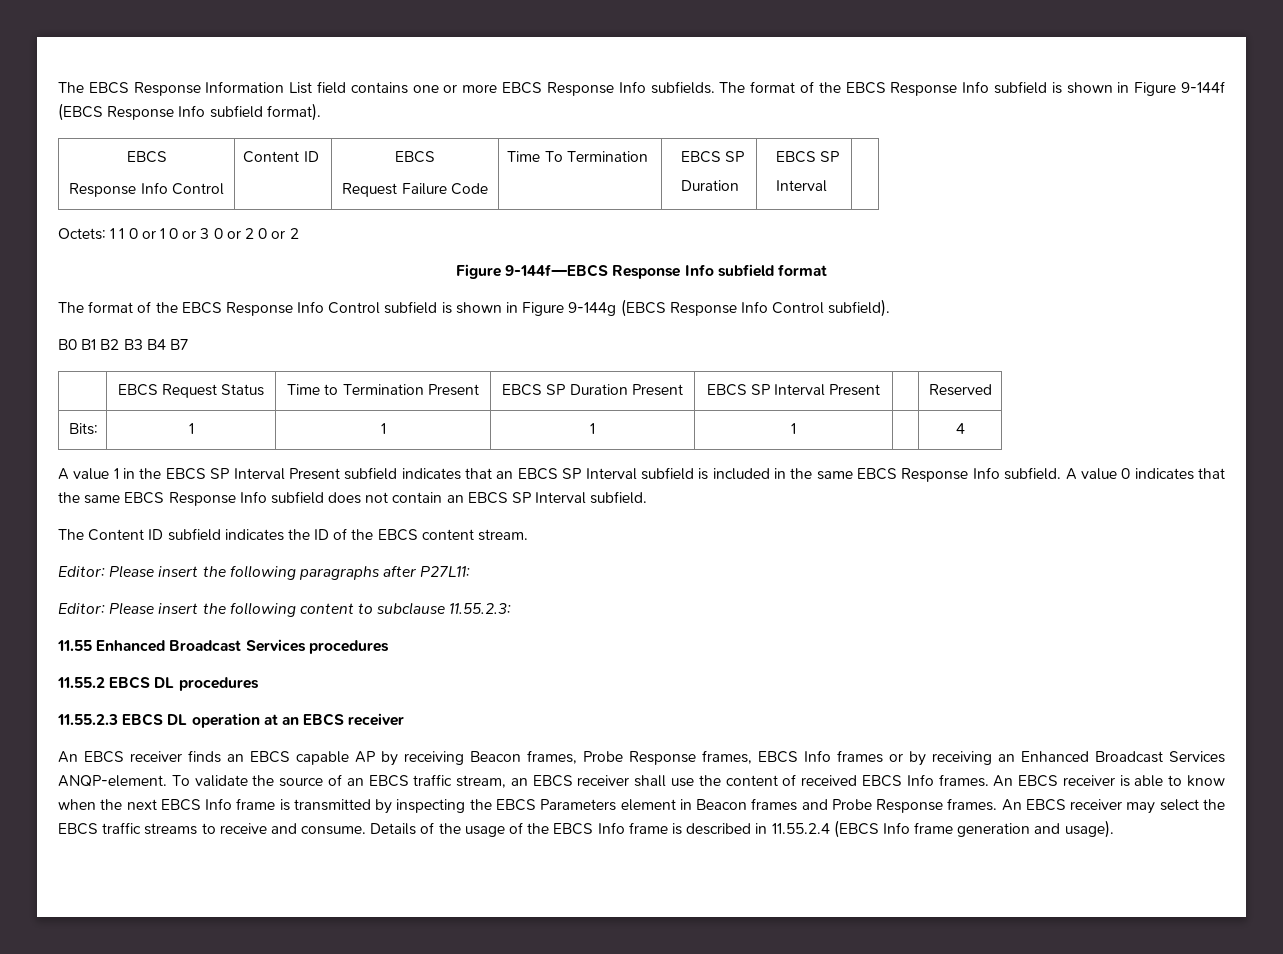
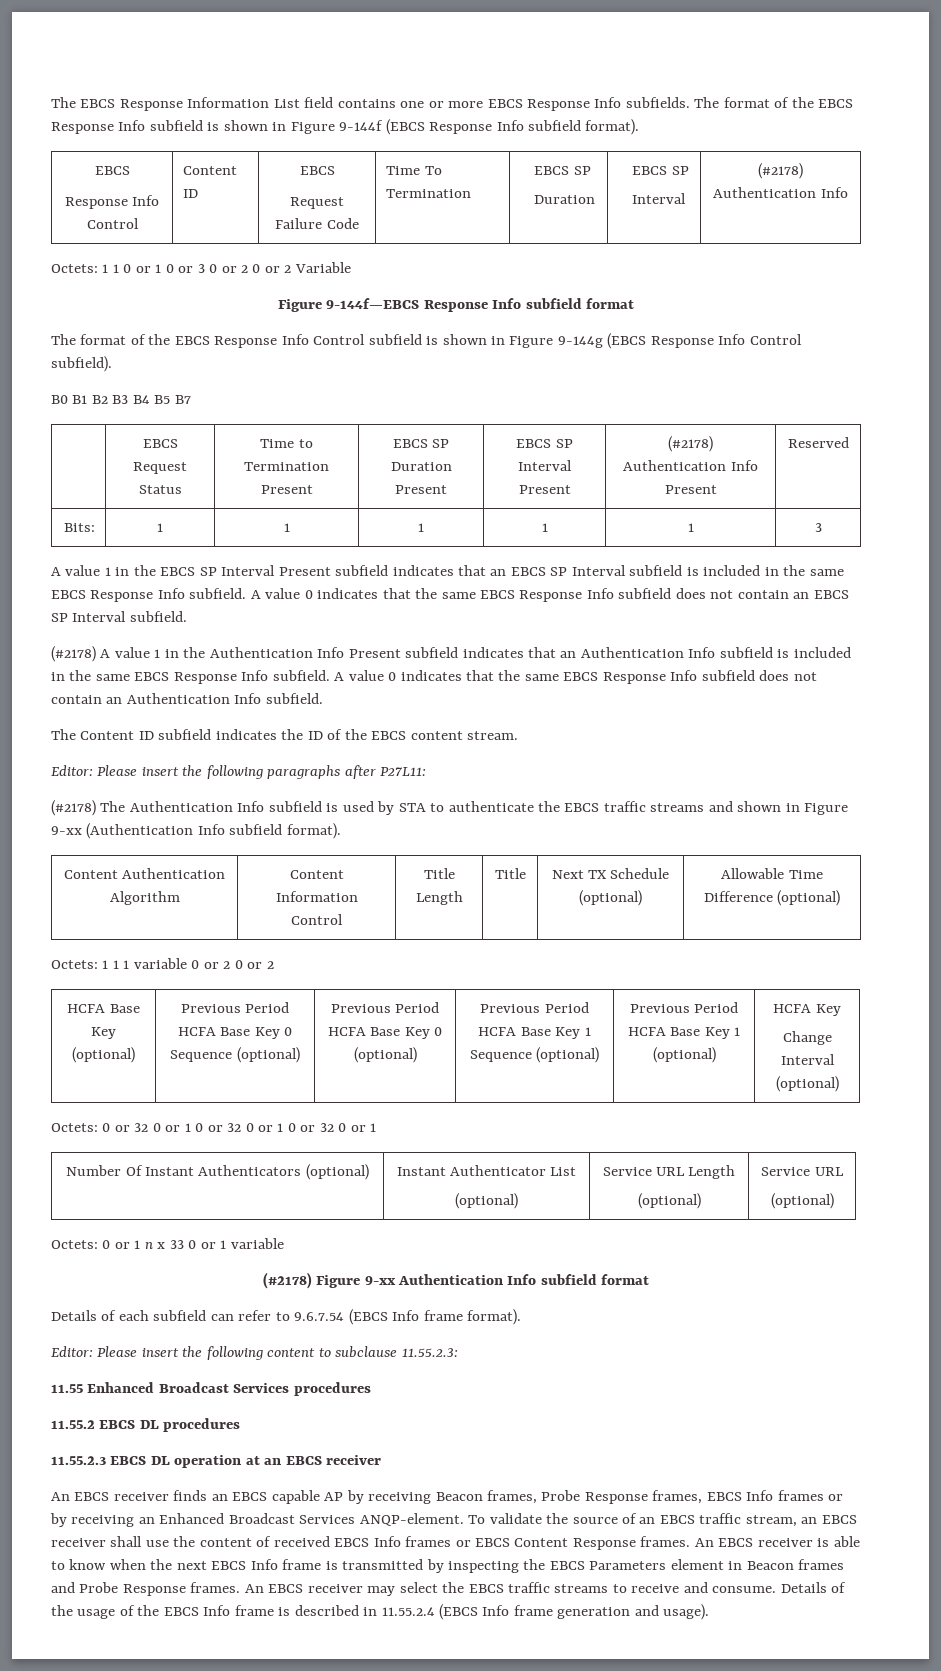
  The format of the EBCS Response Info subfield is shown in Figure 9-144f (EBCS Response Info subfield format).
  EBCS
  Response Info Control | Content ID | EBCS
  Request Failure Code | Time To Termination | EBCS SP
  Duration | EBCS SP
- Interval |
+ Interval | (#2178) Authentication Info
- Octets: 1 1 0 or 1 0 or 3 0 or 2 0 or 2
+ Octets: 1 1 0 or 1 0 or 3 0 or 2 0 or 2 Variable
- B0 B1 B2 B3 B4 B7
+ B0 B1 B2 B3 B4 B5 B7
- | EBCS Request Status | Time to Termination Present | EBCS SP Duration Present | EBCS SP Interval Present | | Reserved
+ | EBCS Request Status | Time to Termination Present | EBCS SP Duration Present | EBCS SP Interval Present | (#2178) Authentication Info Present | Reserved
- Bits: | 1 | 1 | 1 | 1 | | 4
+ Bits: | 1 | 1 | 1 | 1 | 1 | 3
+ (#2178) A value 1 in the Authentication Info Present subfield indicates that an Authentication Info subfield is included in the same EBCS Response Info subfield. A value 0 indicates that the same EBCS Response Info subfield does not contain an Authentication Info subfield.
+ (#2178) The Authentication Info subfield is used by STA to authenticate the EBCS traffic streams and shown in Figure 9-xx (Authentication Info subfield format).
+ Content Authentication Algorithm | Content Information Control | Title Length | Title | Next TX Schedule (optional) | Allowable Time Difference (optional)
+ Octets: 1 1 1 variable 0 or 2 0 or 2
+ HCFA Base Key (optional) | Previous Period HCFA Base Key 0 Sequence (optional) | Previous Period HCFA Base Key 0 (optional) | Previous Period HCFA Base Key 1 Sequence (optional) | Previous Period HCFA Base Key 1 (optional) | HCFA Key
+ Change Interval (optional)
+ Octets: 0 or 32 0 or 1 0 or 32 0 or 1 0 or 32 0 or 1
+ Number Of Instant Authenticators (optional) | Instant Authenticator List
+ (optional) | Service URL Length
+ (optional) | Service URL
+ (optional)
+ Octets: 0 or 1 n x 33 0 or 1 variable
+ (#2178) Figure 9-xx Authentication Info subfield format
+ Details of each subfield can refer to 9.6.7.54 (EBCS Info frame format).
- To validate the source of an EBCS traffic stream, an EBCS receiver shall use the content of received EBCS Info frames.
+ To validate the source of an EBCS traffic stream, an EBCS receiver shall use the content of received EBCS Info frames or EBCS Content Response frames.

